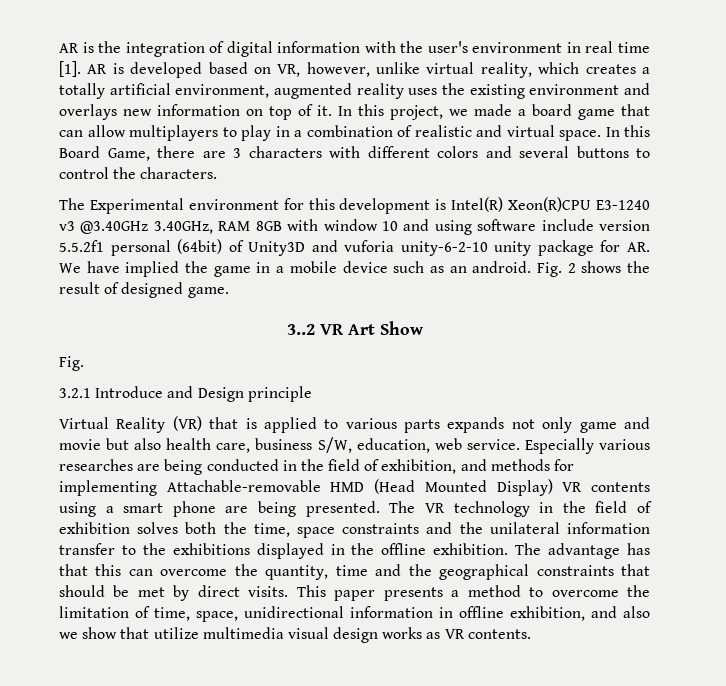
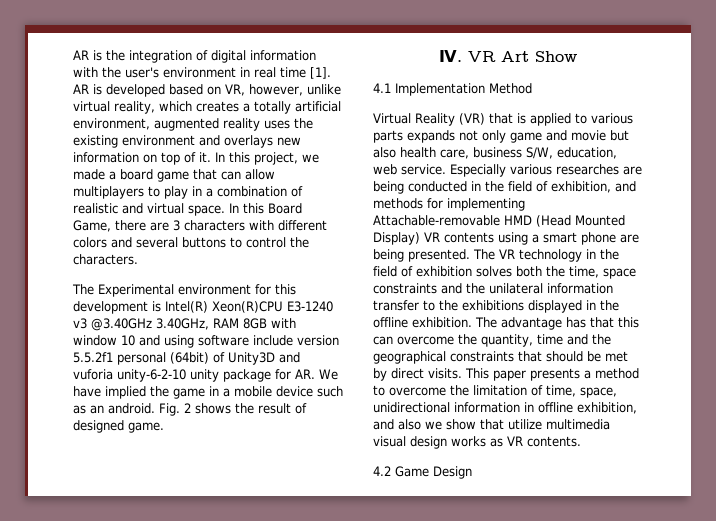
- 3..2 VR Art Show
- Fig.
- 3.2.1 Introduce and Design principle
+ Ⅳ. VR Art Show
+ 4.1 Implementation Method
+ 4.2 Game Design

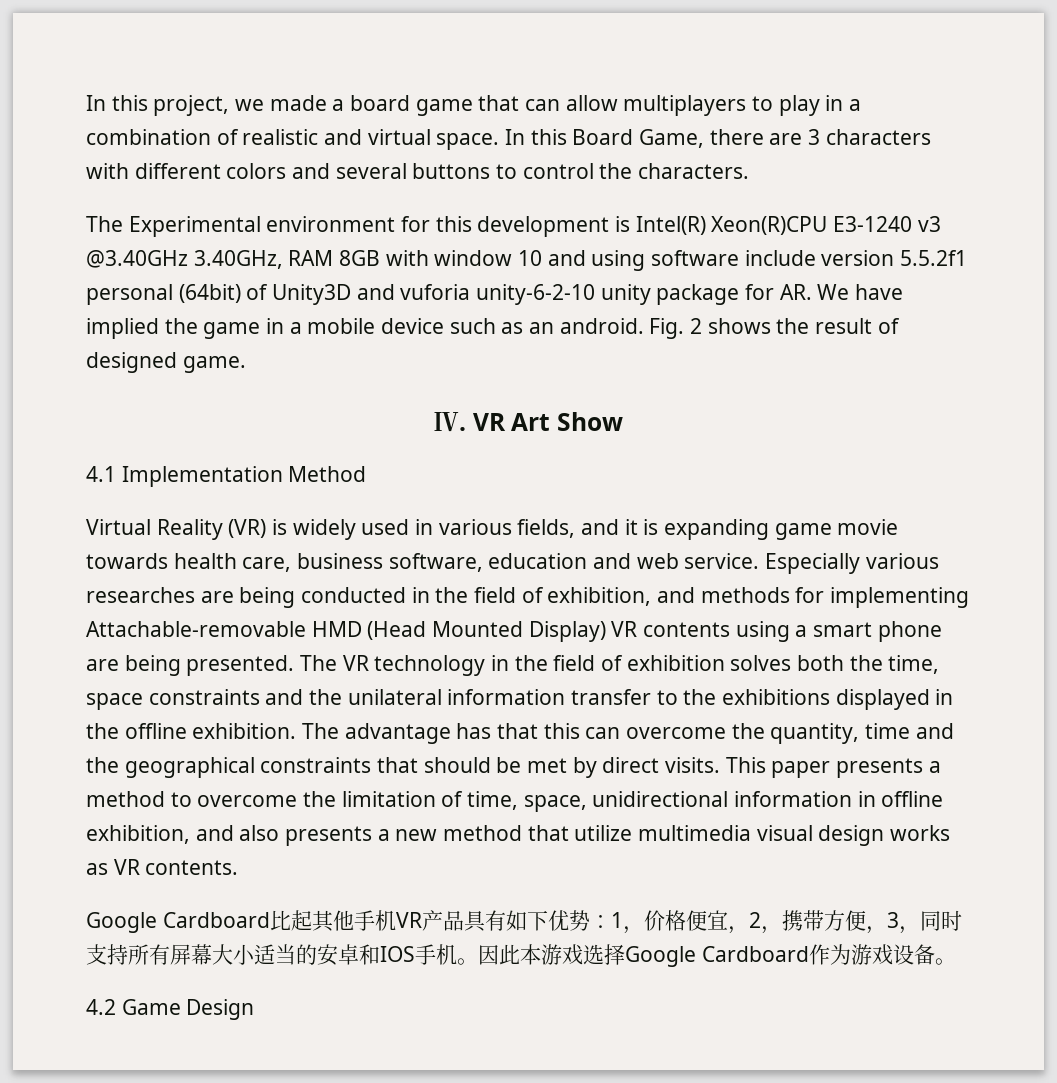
- AR is the integration of digital information with the user's environment in real time [1]. AR is developed based on VR, however, unlike virtual reality, which creates a totally artificial environment, augmented reality uses the existing environment and overlays new information on top of it.
- Virtual Reality (VR) that is applied to various parts expands not only game and movie but also health care, business S/W, education, web service.
+ Virtual Reality (VR) is widely used in various fields, and it is expanding game movie towards health care, business software, education and web service.
- This paper presents a method to overcome the limitation of time, space, unidirectional information in offline exhibition, and also we show that utilize multimedia visual design works as VR contents.
+ This paper presents a method to overcome the limitation of time, space, unidirectional information in offline exhibition, and also presents a new method that utilize multimedia visual design works as VR contents.
+ Google Cardboard比起其他手机VR产品具有如下优势：1，价格便宜，2，携带方便，3，同时支持所有屏幕大小适当的安卓和IOS手机。因此本游戏选择Google Cardboard作为游戏设备。

